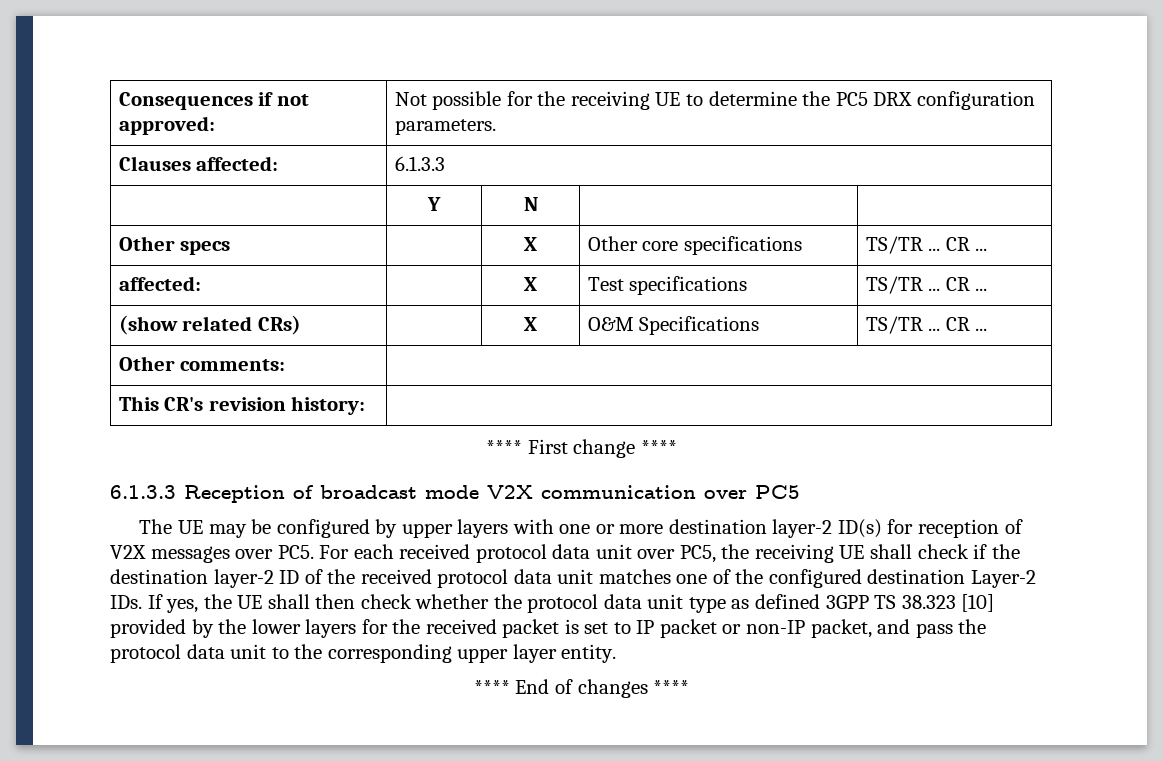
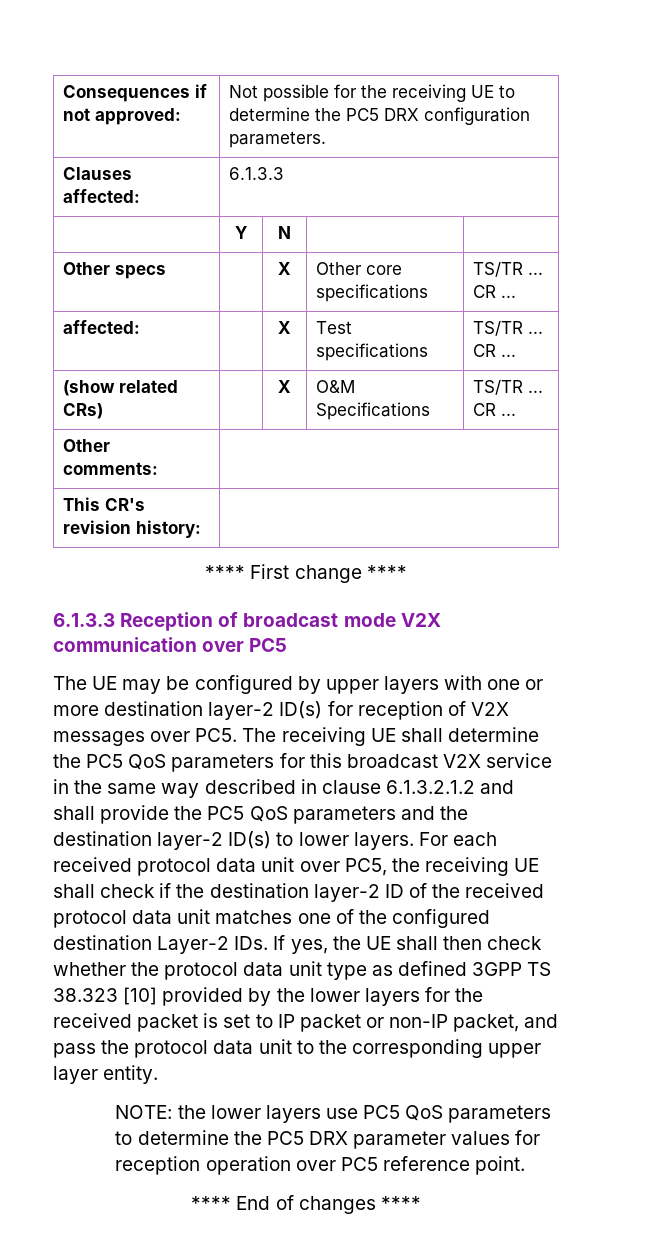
- The UE may be configured by upper layers with one or more destination layer-2 ID(s) for reception of V2X messages over PC5. For each received protocol data unit over PC5, the receiving UE shall check if the destination layer-2 ID of the received protocol data unit matches one of the configured destination Layer-2 IDs. If yes, the UE shall then check whether the protocol data unit type as defined 3GPP TS 38.323 [10] provided by the lower layers for the received packet is set to IP packet or non-IP packet, and pass the protocol data unit to the corresponding upper layer entity.
+ The UE may be configured by upper layers with one or more destination layer-2 ID(s) for reception of V2X messages over PC5. The receiving UE shall determine the PC5 QoS parameters for this broadcast V2X service in the same way described in clause 6.1.3.2.1.2 and shall provide the PC5 QoS parameters and the destination layer-2 ID(s) to lower layers. For each received protocol data unit over PC5, the receiving UE shall check if the destination layer-2 ID of the received protocol data unit matches one of the configured destination Layer-2 IDs. If yes, the UE shall then check whether the protocol data unit type as defined 3GPP TS 38.323 [10] provided by the lower layers for the received packet is set to IP packet or non-IP packet, and pass the protocol data unit to the corresponding upper layer entity.
+ NOTE: the lower layers use PC5 QoS parameters to determine the PC5 DRX parameter values for reception operation over PC5 reference point.

